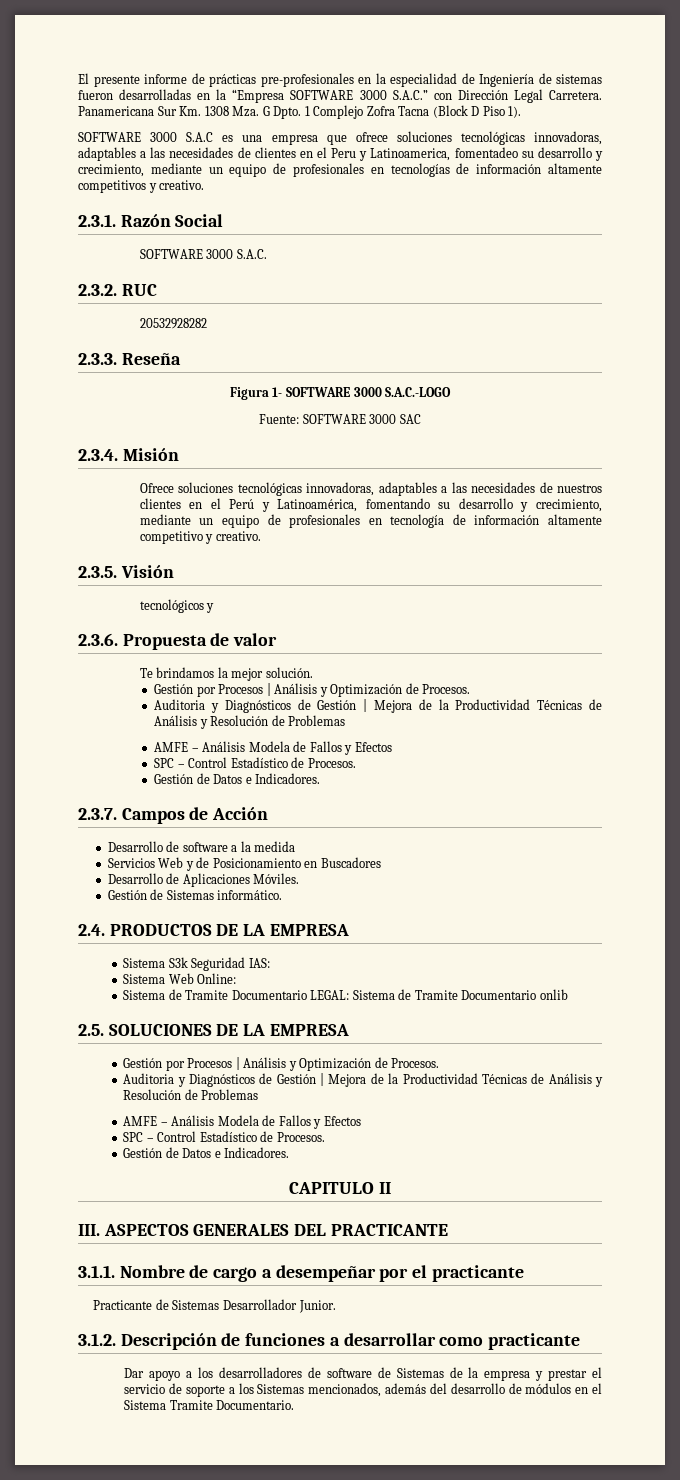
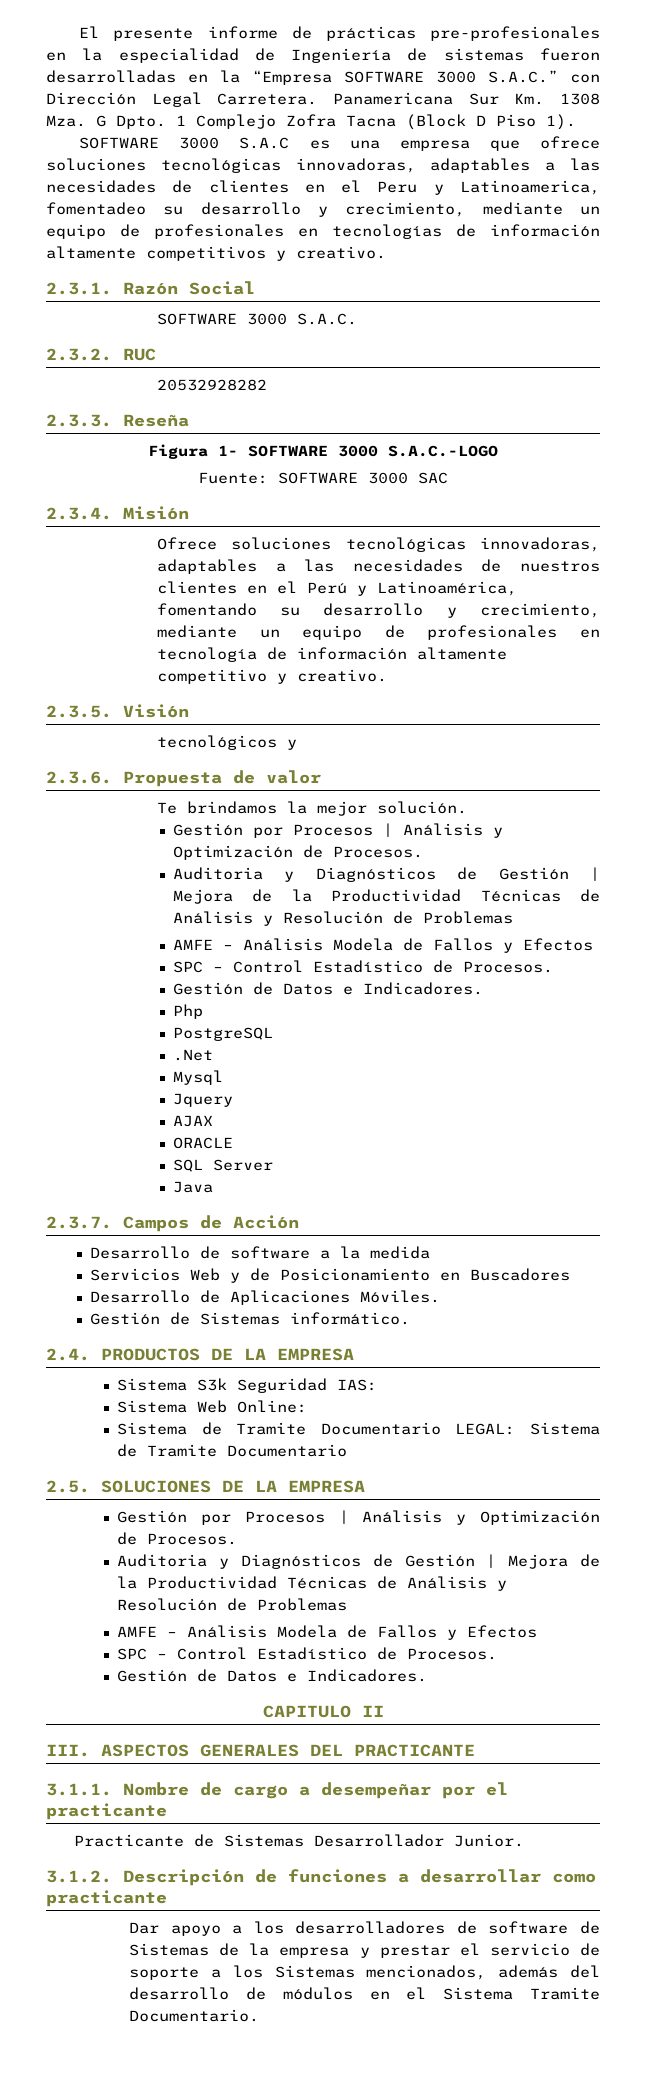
+ Php
+ PostgreSQL
+ .Net
+ Mysql
+ Jquery
+ AJAX
+ ORACLE
+ SQL Server
+ Java
- Sistema de Tramite Documentario LEGAL: Sistema de Tramite Documentario onlib
+ Sistema de Tramite Documentario LEGAL: Sistema de Tramite Documentario

